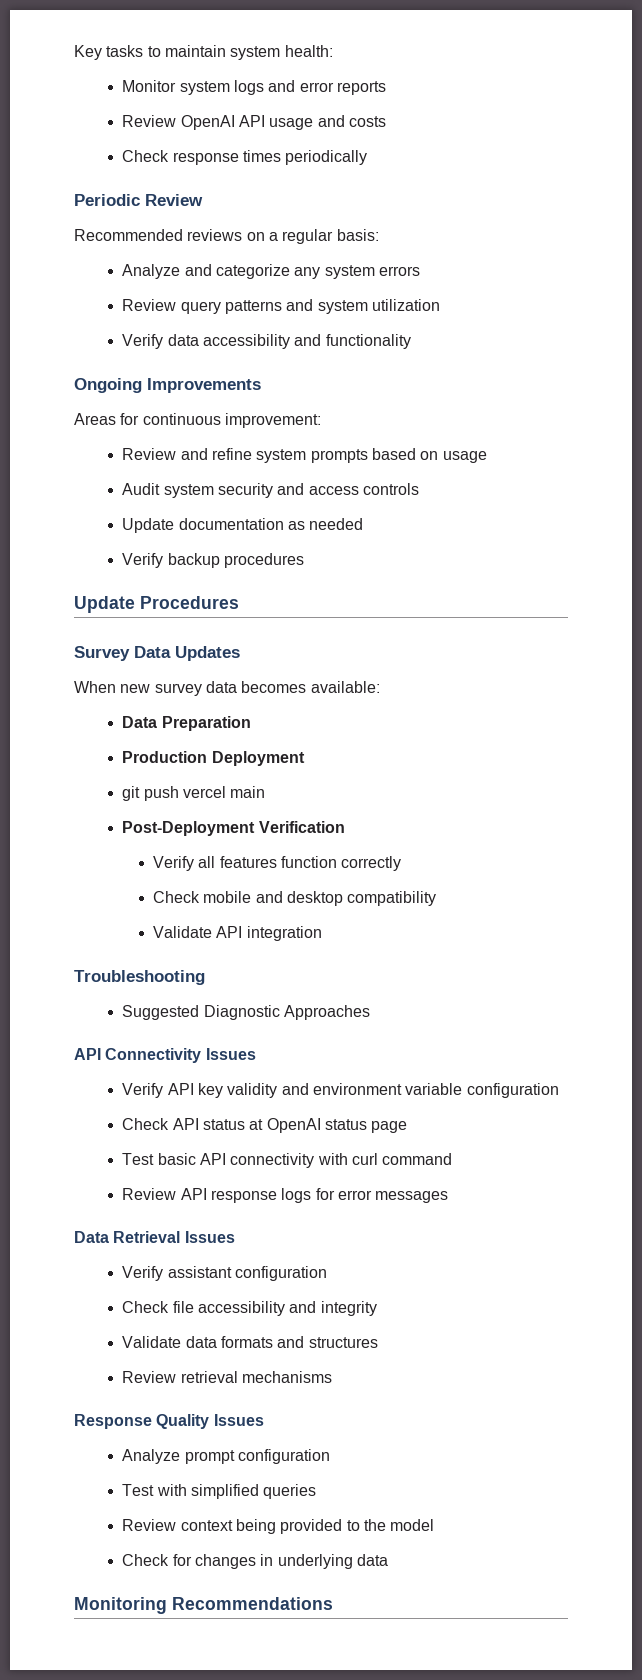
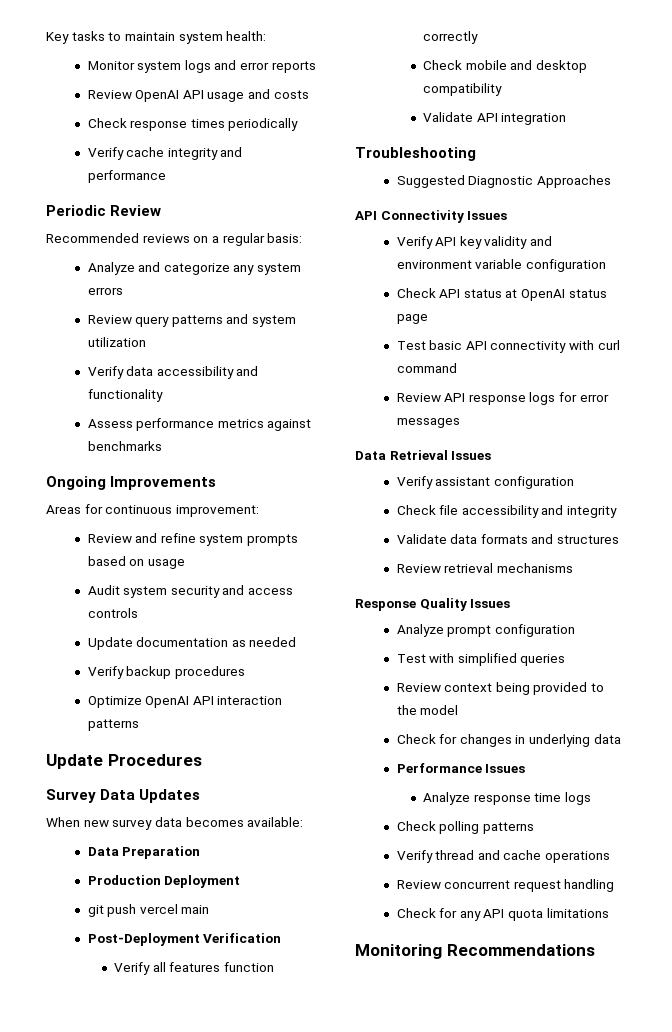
+ Verify cache integrity and performance
+ Assess performance metrics against benchmarks
+ Optimize OpenAI API interaction patterns
+ Performance Issues
+ Analyze response time logs
+ Check polling patterns
+ Verify thread and cache operations
+ Review concurrent request handling
+ Check for any API quota limitations

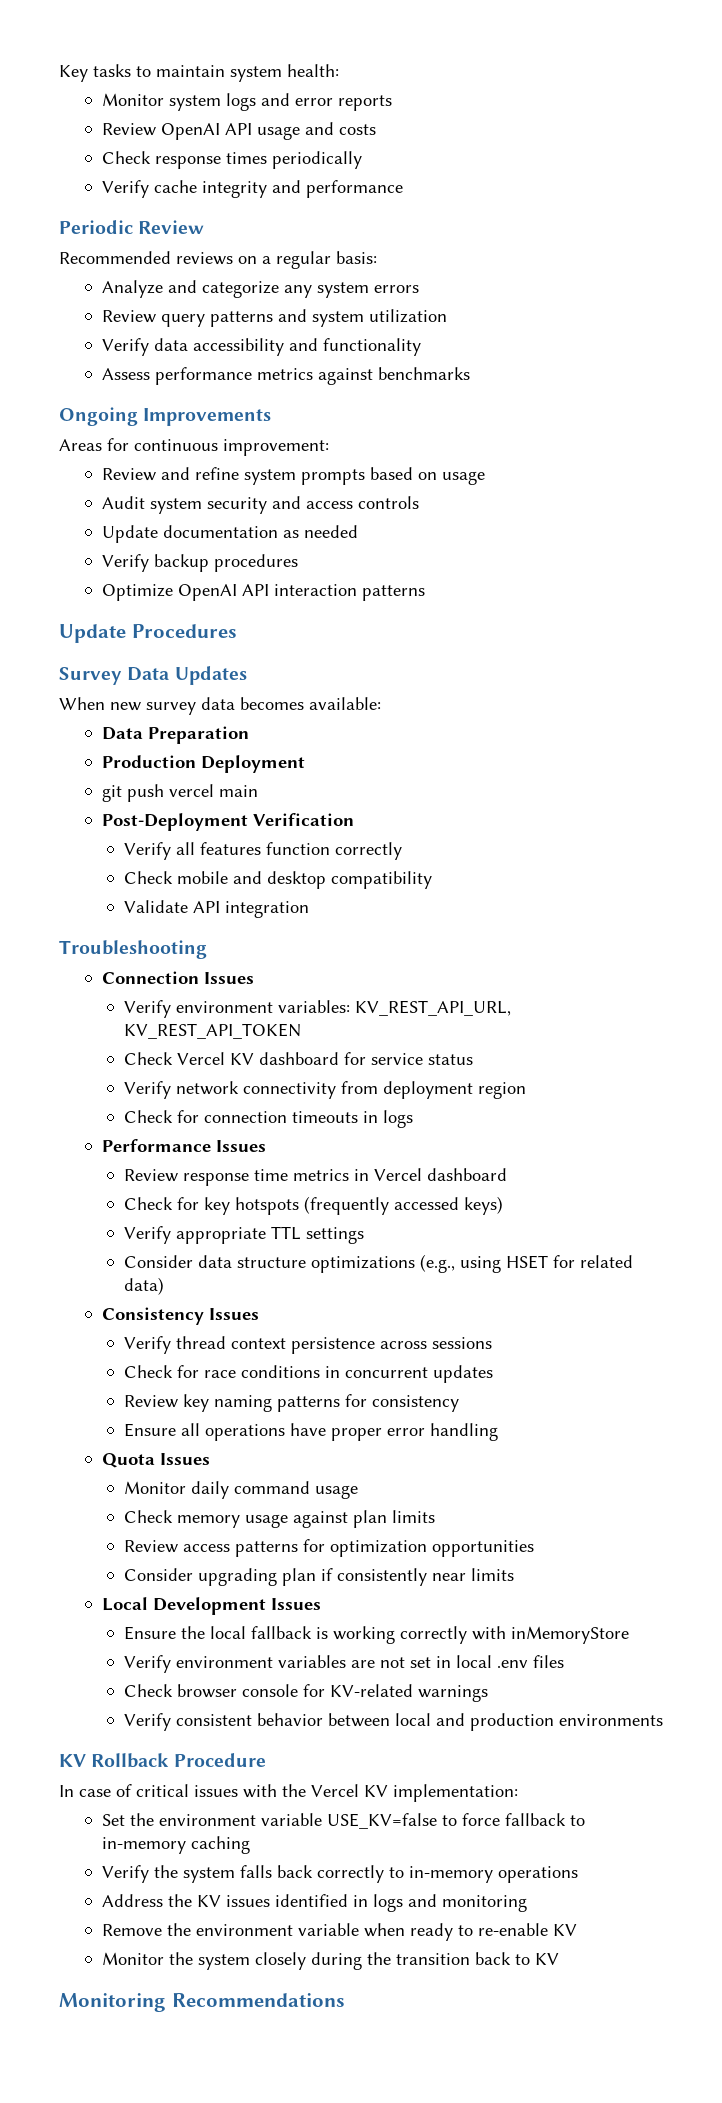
- Suggested Diagnostic Approaches
- API Connectivity Issues
- Verify API key validity and environment variable configuration
- Check API status at OpenAI status page
- Test basic API connectivity with curl command
- Review API response logs for error messages
- Data Retrieval Issues
- Verify assistant configuration
- Check file accessibility and integrity
- Validate data formats and structures
- Review retrieval mechanisms
- Response Quality Issues
- Analyze prompt configuration
- Test with simplified queries
- Review context being provided to the model
- Check for changes in underlying data
+ Connection Issues
+ Verify environment variables: KV_REST_API_URL, KV_REST_API_TOKEN
+ Check Vercel KV dashboard for service status
+ Verify network connectivity from deployment region
+ Check for connection timeouts in logs
- Analyze response time logs
- Check polling patterns
- Verify thread and cache operations
- Review concurrent request handling
- Check for any API quota limitations
+ Review response time metrics in Vercel dashboard
+ Check for key hotspots (frequently accessed keys)
+ Verify appropriate TTL settings
+ Consider data structure optimizations (e.g., using HSET for related data)
+ Consistency Issues
+ Verify thread context persistence across sessions
+ Check for race conditions in concurrent updates
+ Review key naming patterns for consistency
+ Ensure all operations have proper error handling
+ Quota Issues
+ Monitor daily command usage
+ Check memory usage against plan limits
+ Review access patterns for optimization opportunities
+ Consider upgrading plan if consistently near limits
+ Local Development Issues
+ Ensure the local fallback is working correctly with inMemoryStore
+ Verify environment variables are not set in local .env files
+ Check browser console for KV-related warnings
+ Verify consistent behavior between local and production environments
+ KV Rollback Procedure
+ In case of critical issues with the Vercel KV implementation:
+ Set the environment variable USE_KV=false to force fallback to in-memory caching
+ Verify the system falls back correctly to in-memory operations
+ Address the KV issues identified in logs and monitoring
+ Remove the environment variable when ready to re-enable KV
+ Monitor the system closely during the transition back to KV

